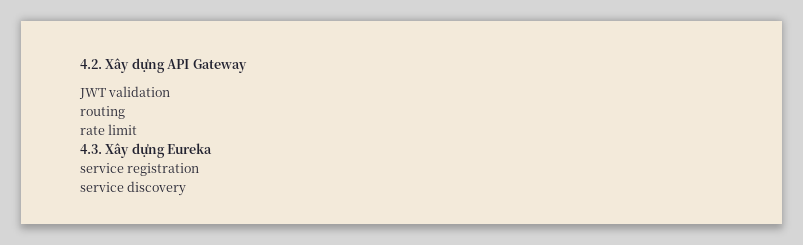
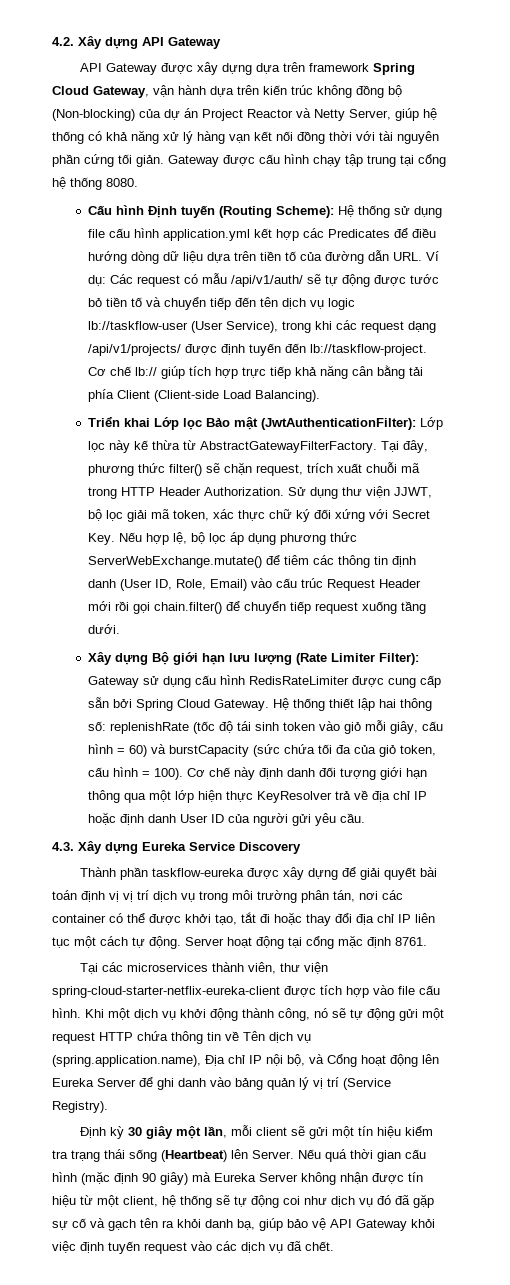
- JWT validation
- routing
- rate limit
- 4.3. Xây dựng Eureka
- service registration
- service discovery
+ API Gateway được xây dựng dựa trên framework Spring Cloud Gateway, vận hành dựa trên kiến trúc không đồng bộ (Non-blocking) của dự án Project Reactor và Netty Server, giúp hệ thống có khả năng xử lý hàng vạn kết nối đồng thời với tài nguyên phần cứng tối giản. Gateway được cấu hình chạy tập trung tại cổng hệ thống 8080.
+ Cấu hình Định tuyến (Routing Scheme): Hệ thống sử dụng file cấu hình application.yml kết hợp các Predicates để điều hướng dòng dữ liệu dựa trên tiền tố của đường dẫn URL. Ví dụ: Các request có mẫu /api/v1/auth/ sẽ tự động được tước bỏ tiền tố và chuyển tiếp đến tên dịch vụ logic lb://taskflow-user (User Service), trong khi các request dạng /api/v1/projects/ được định tuyến đến lb://taskflow-project. Cơ chế lb:// giúp tích hợp trực tiếp khả năng cân bằng tải phía Client (Client-side Load Balancing).
+ Triển khai Lớp lọc Bảo mật (JwtAuthenticationFilter): Lớp lọc này kế thừa từ AbstractGatewayFilterFactory. Tại đây, phương thức filter() sẽ chặn request, trích xuất chuỗi mã trong HTTP Header Authorization. Sử dụng thư viện JJWT, bộ lọc giải mã token, xác thực chữ ký đối xứng với Secret Key. Nếu hợp lệ, bộ lọc áp dụng phương thức ServerWebExchange.mutate() để tiêm các thông tin định danh (User ID, Role, Email) vào cấu trúc Request Header mới rồi gọi chain.filter() để chuyển tiếp request xuống tầng dưới.
+ Xây dựng Bộ giới hạn lưu lượng (Rate Limiter Filter): Gateway sử dụng cấu hình RedisRateLimiter được cung cấp sẵn bởi Spring Cloud Gateway. Hệ thống thiết lập hai thông số: replenishRate (tốc độ tái sinh token vào giỏ mỗi giây, cấu hình = 60) và burstCapacity (sức chứa tối đa của giỏ token, cấu hình = 100). Cơ chế này định danh đối tượng giới hạn thông qua một lớp hiện thực KeyResolver trả về địa chỉ IP hoặc định danh User ID của người gửi yêu cầu.
+ 4.3. Xây dựng Eureka Service Discovery
+ Thành phần taskflow-eureka được xây dựng để giải quyết bài toán định vị vị trí dịch vụ trong môi trường phân tán, nơi các container có thể được khởi tạo, tắt đi hoặc thay đổi địa chỉ IP liên tục một cách tự động. Server hoạt động tại cổng mặc định 8761.
+ Tại các microservices thành viên, thư viện spring-cloud-starter-netflix-eureka-client được tích hợp vào file cấu hình. Khi một dịch vụ khởi động thành công, nó sẽ tự động gửi một request HTTP chứa thông tin về Tên dịch vụ (spring.application.name), Địa chỉ IP nội bộ, và Cổng hoạt động lên Eureka Server để ghi danh vào bảng quản lý vị trí (Service Registry).
+ Định kỳ 30 giây một lần, mỗi client sẽ gửi một tín hiệu kiểm tra trạng thái sống (Heartbeat) lên Server. Nếu quá thời gian cấu hình (mặc định 90 giây) mà Eureka Server không nhận được tín hiệu từ một client, hệ thống sẽ tự động coi như dịch vụ đó đã gặp sự cố và gạch tên ra khỏi danh bạ, giúp bảo vệ API Gateway khỏi việc định tuyến request vào các dịch vụ đã chết.

